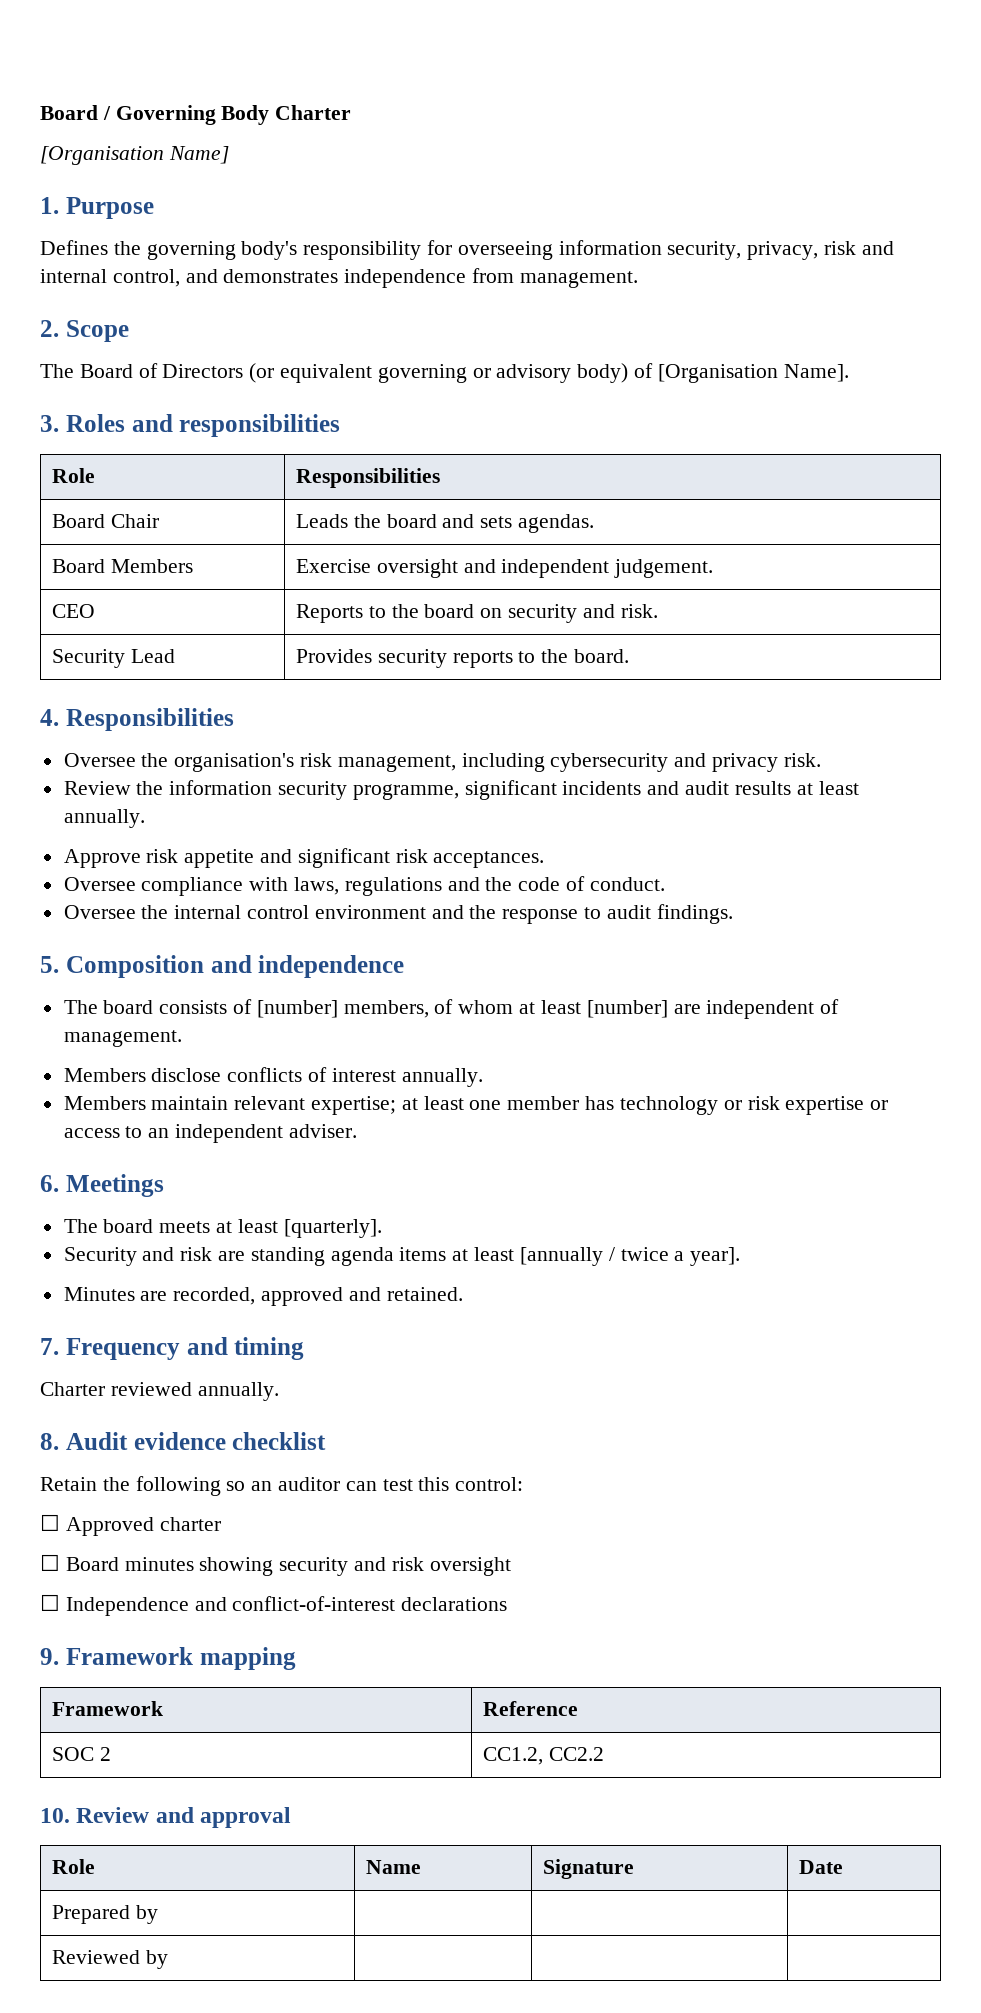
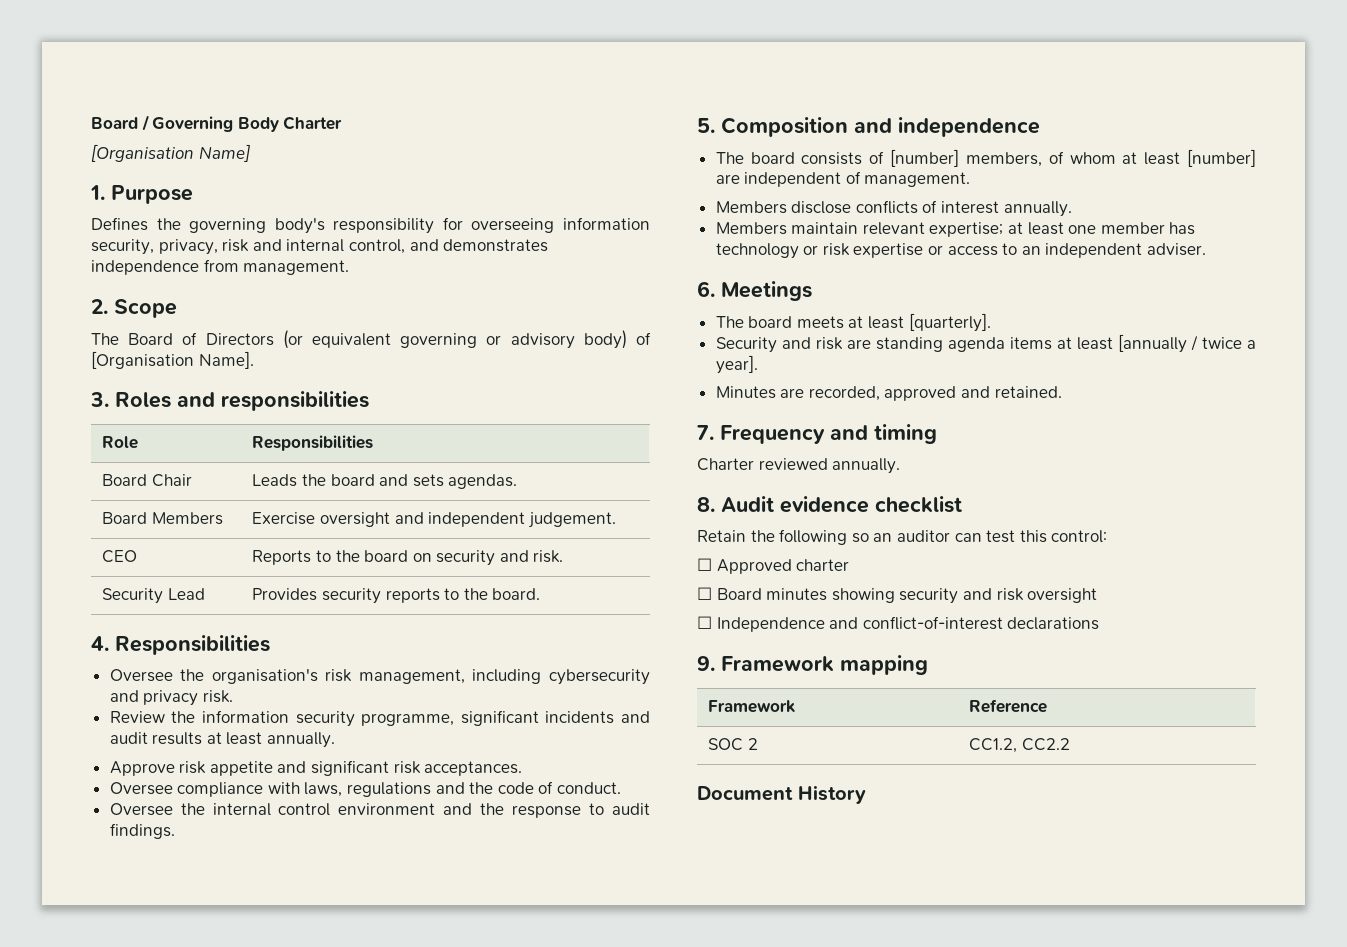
- 10. Review and approval
- Role | Name | Signature | Date
- Prepared by | | |
- Reviewed by | | |
+ Document History

